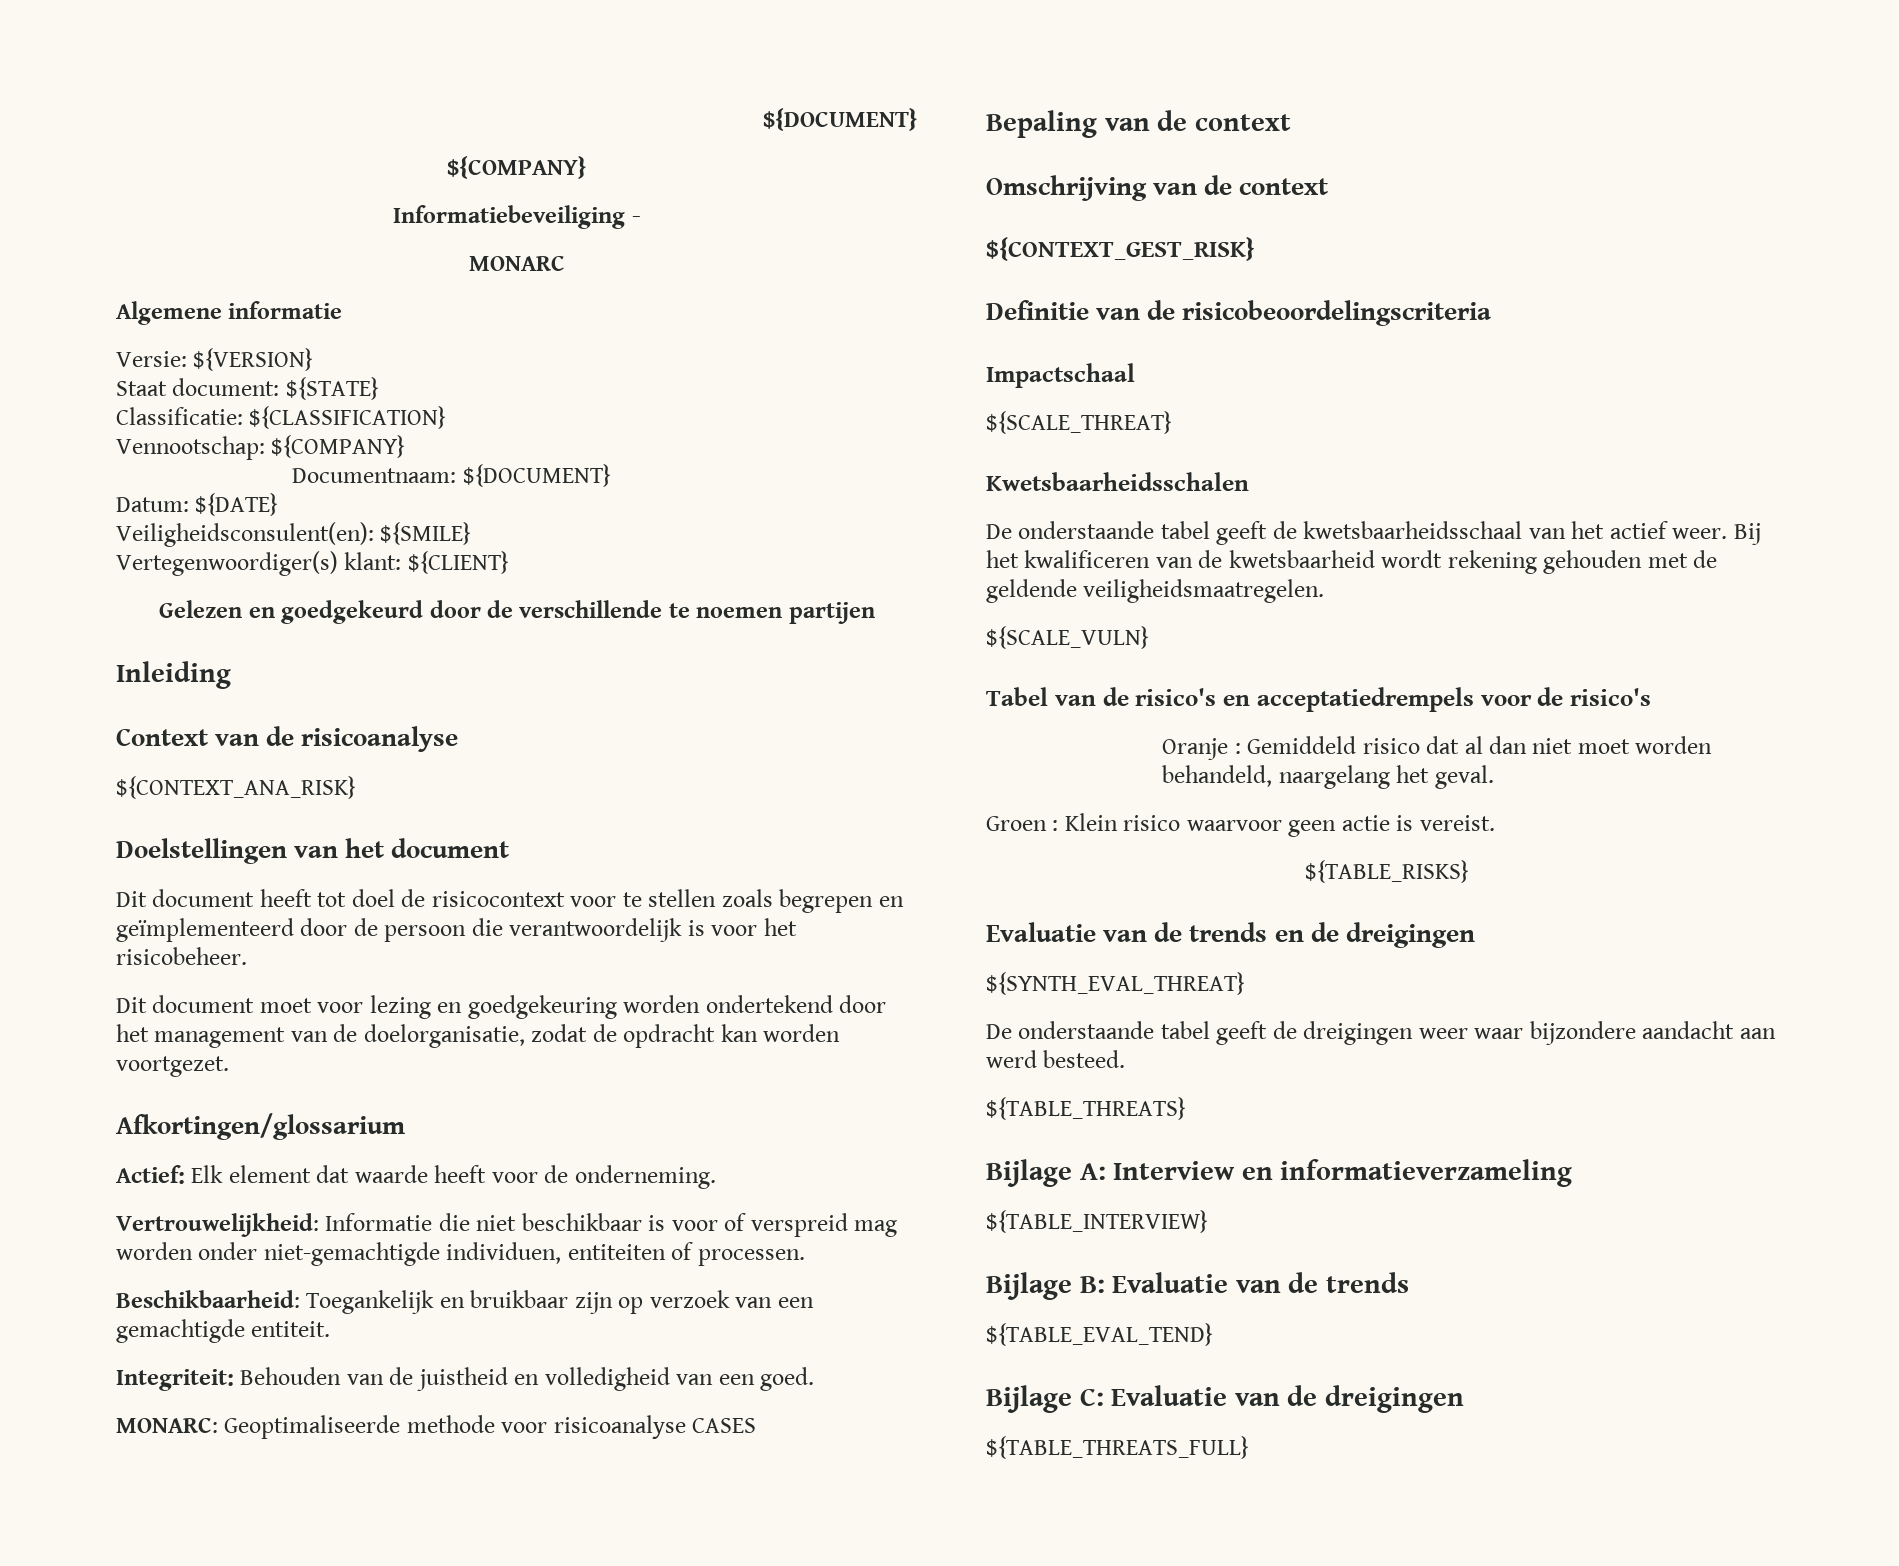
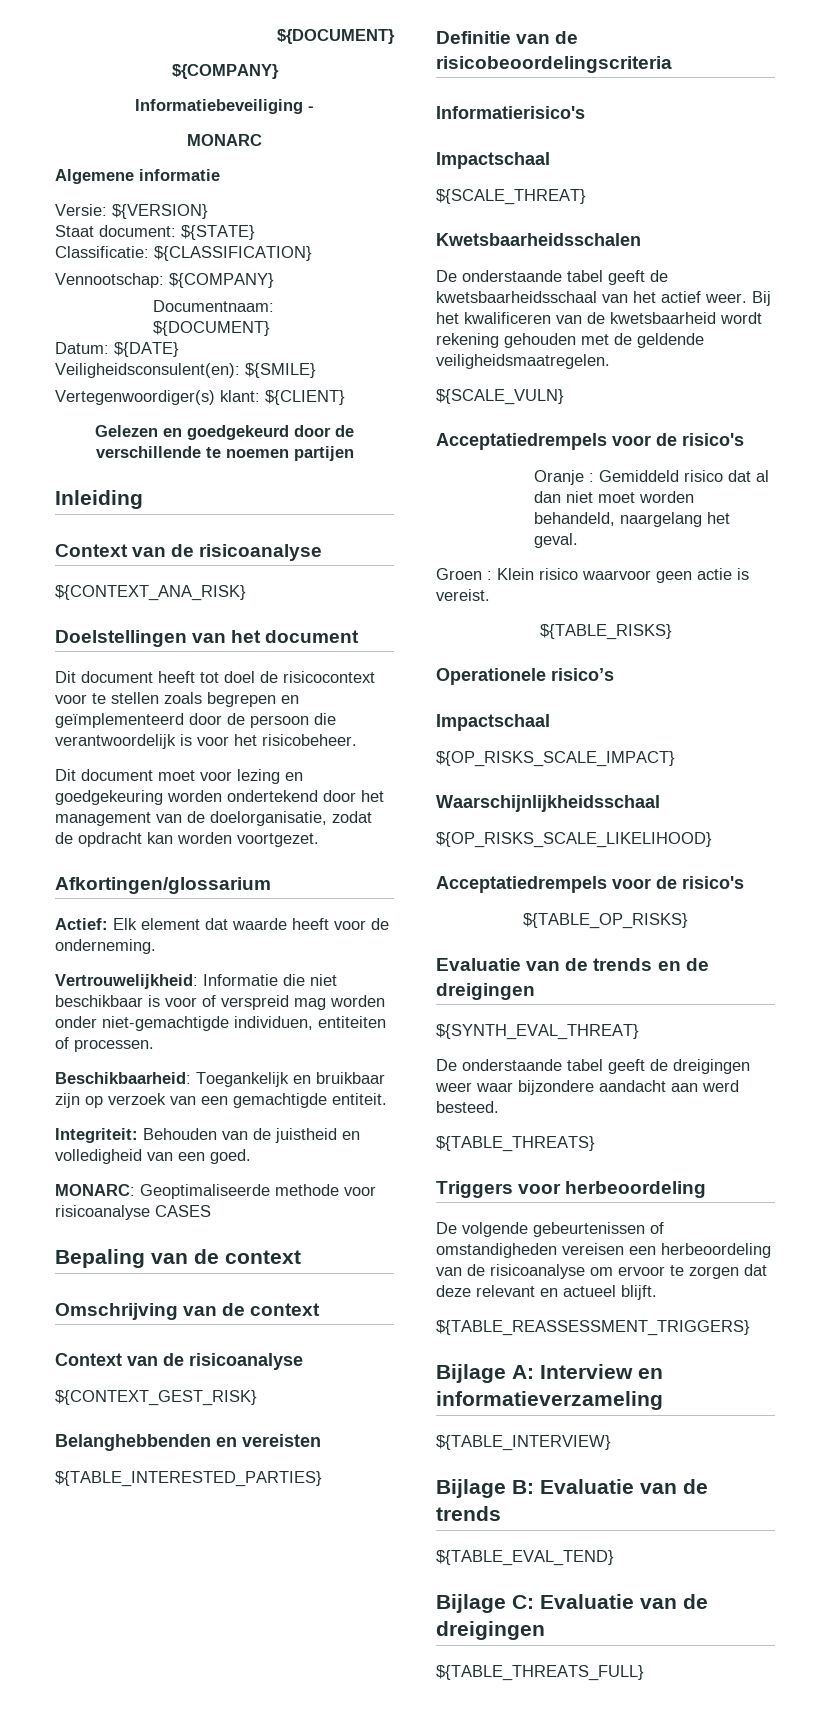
  Omschrijving van de context
+ Context van de risicoanalyse
  ${CONTEXT_GEST_RISK}
+ Belanghebbenden en vereisten
+ ${TABLE_INTERESTED_PARTIES}
+ Informatierisico's
  ${SCALE_VULN}
- Tabel van de risico's en acceptatiedrempels voor de risico's
+ Acceptatiedrempels voor de risico's
+ Operationele risico’s
+ Impactschaal
+ ${OP_RISKS_SCALE_IMPACT}
+ Waarschijnlijkheidsschaal
+ ${OP_RISKS_SCALE_LIKELIHOOD}
+ Acceptatiedrempels voor de risico's
+ ${TABLE_OP_RISKS}
+ Triggers voor herbeoordeling
+ De volgende gebeurtenissen of omstandigheden vereisen een herbeoordeling van de risicoanalyse om ervoor te zorgen dat deze relevant en actueel blijft.
+ ${TABLE_REASSESSMENT_TRIGGERS}

